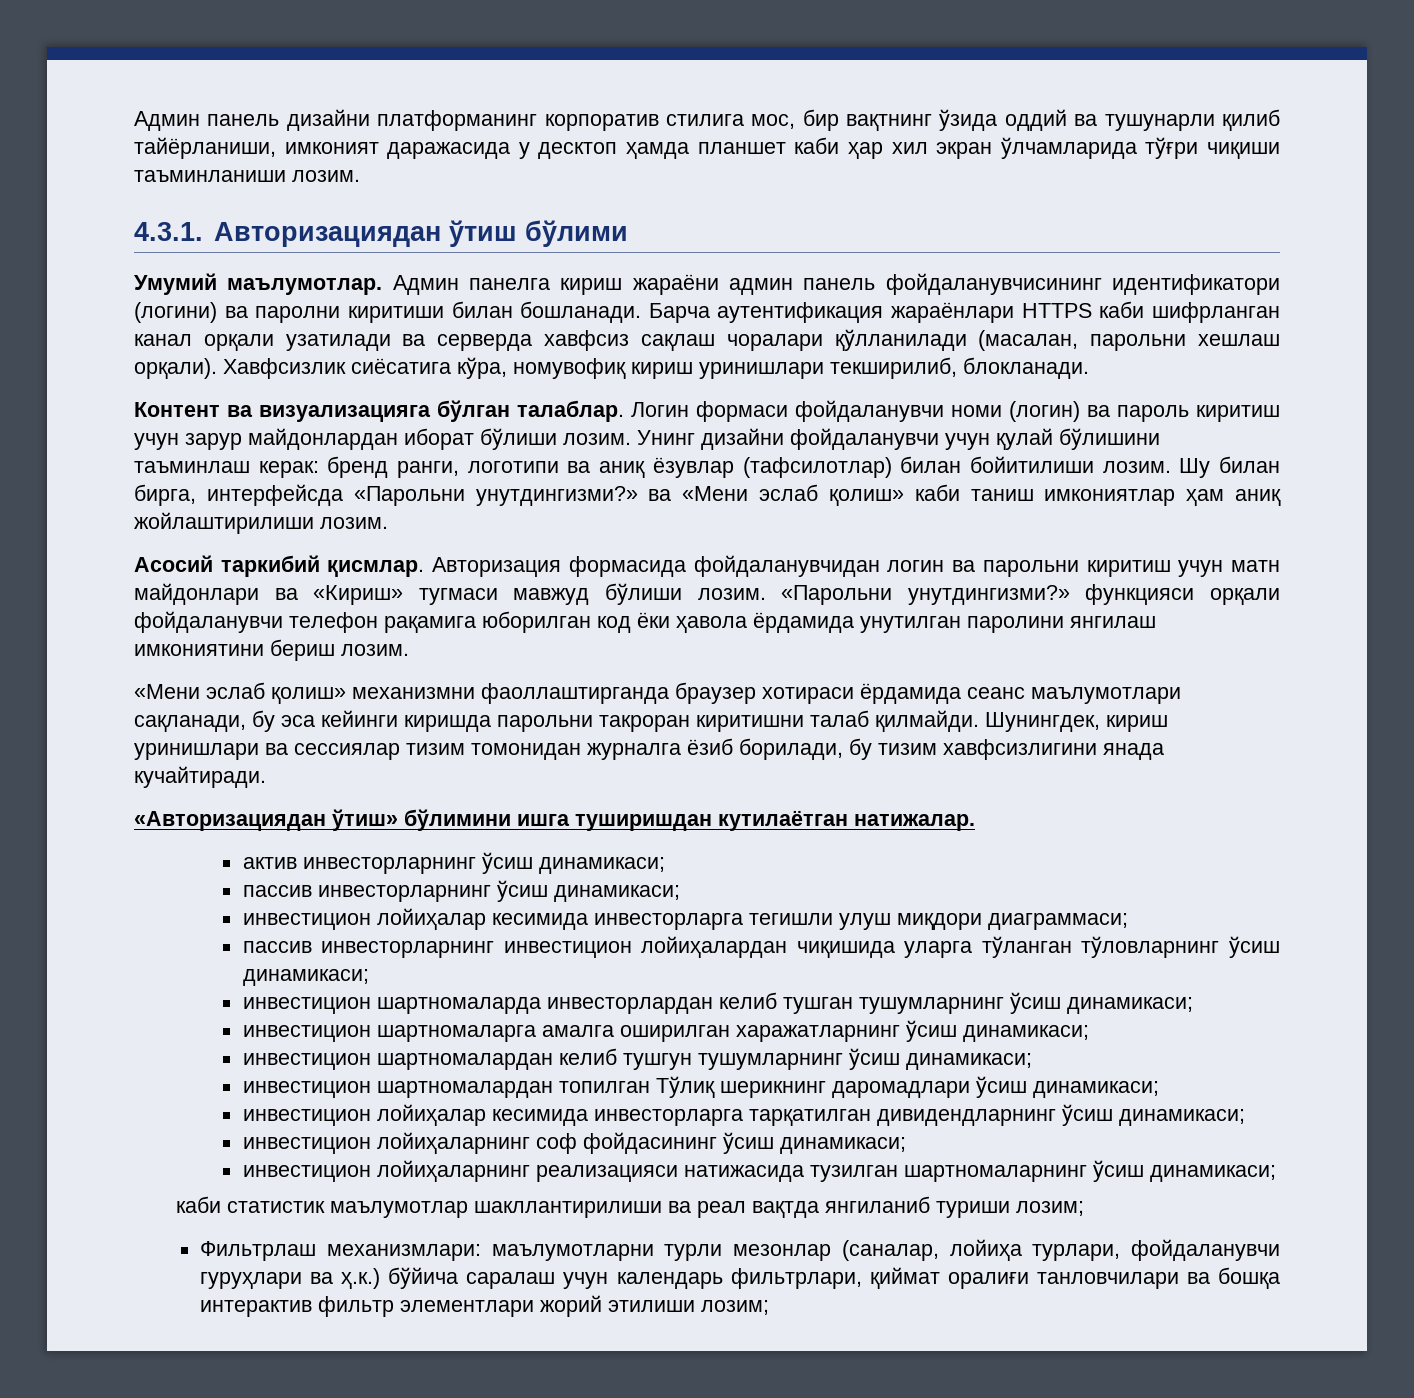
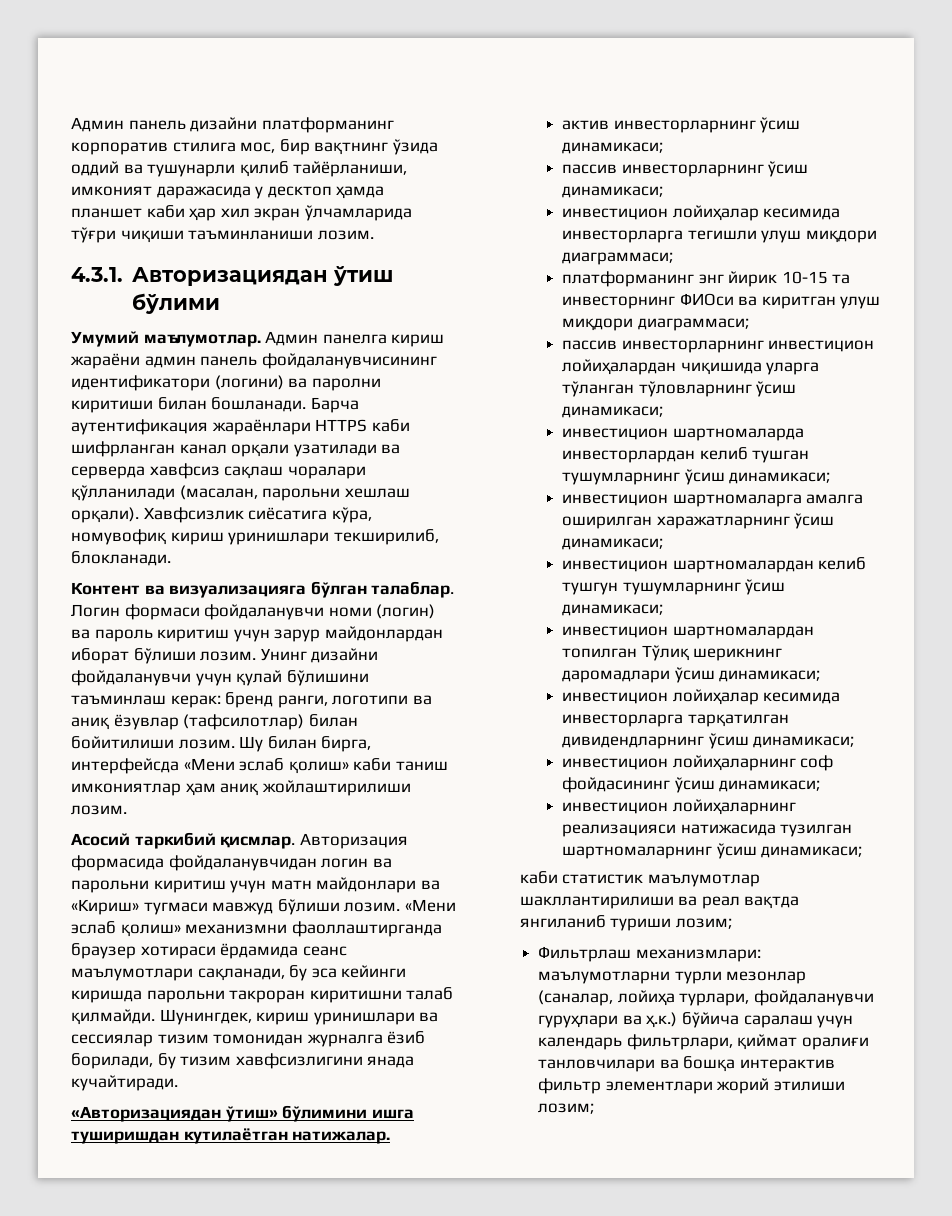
- Шу билан бирга, интерфейсда «Парольни унутдингизми?» ва «Мени эслаб қолиш» каби таниш имкониятлар ҳам аниқ жойлаштирилиши лозим.
+ Шу билан бирга, интерфейсда «Мени эслаб қолиш» каби таниш имкониятлар ҳам аниқ жойлаштирилиши лозим.
- Авторизация формасида фойдаланувчидан логин ва парольни киритиш учун матн майдонлари ва «Кириш» тугмаси мавжуд бўлиши лозим. «Парольни унутдингизми?» функцияси орқали фойдаланувчи телефон рақамига юборилган код ёки ҳавола ёрдамида унутилган паролини янгилаш имкониятини бериш лозим.
- «Мени эслаб қолиш» механизмни фаоллаштирганда браузер хотираси ёрдамида сеанс маълумотлари сақланади, бу эса кейинги киришда парольни такроран киритишни талаб қилмайди.
+ Авторизация формасида фойдаланувчидан логин ва парольни киритиш учун матн майдонлари ва «Кириш» тугмаси мавжуд бўлиши лозим. «Мени эслаб қолиш» механизмни фаоллаштирганда браузер хотираси ёрдамида сеанс маълумотлари сақланади, бу эса кейинги киришда парольни такроран киритишни талаб қилмайди.
+ платформанинг энг йирик 10-15 та инвесторнинг ФИОси ва киритган улуш миқдори диаграммаси;

